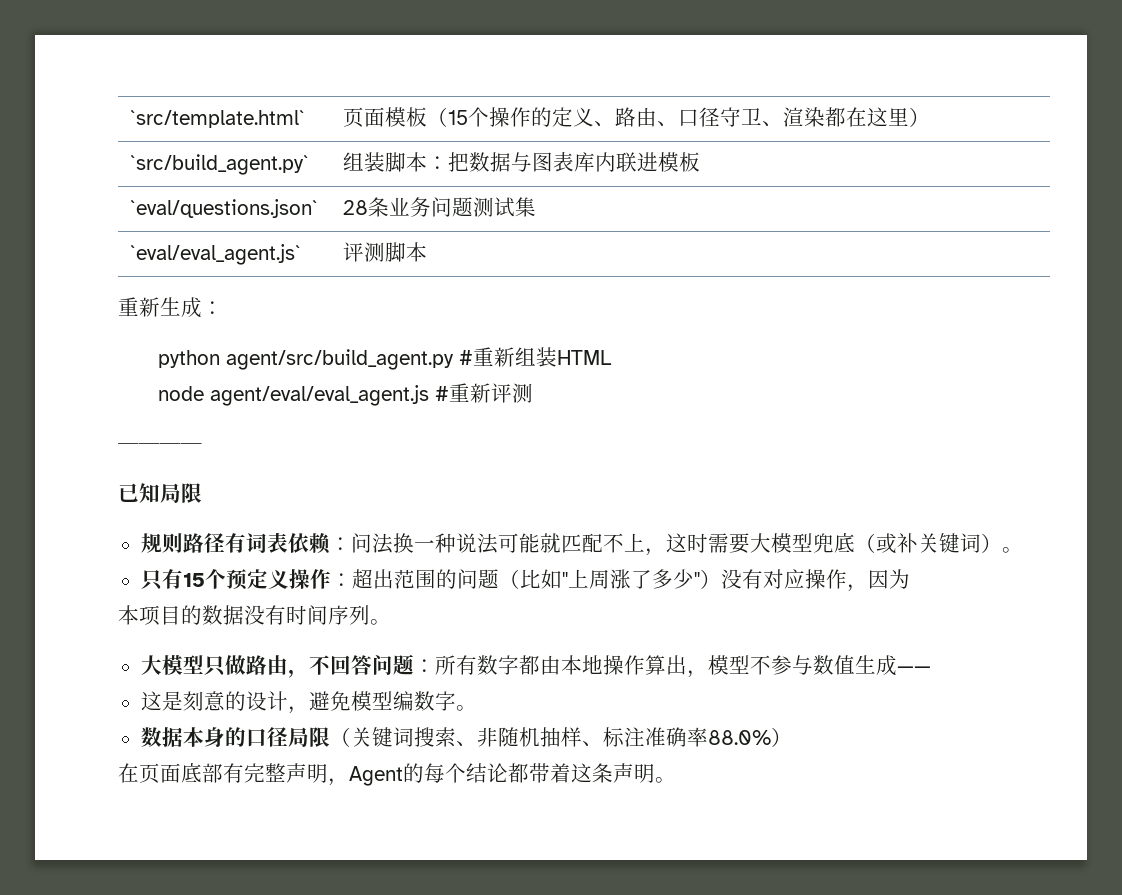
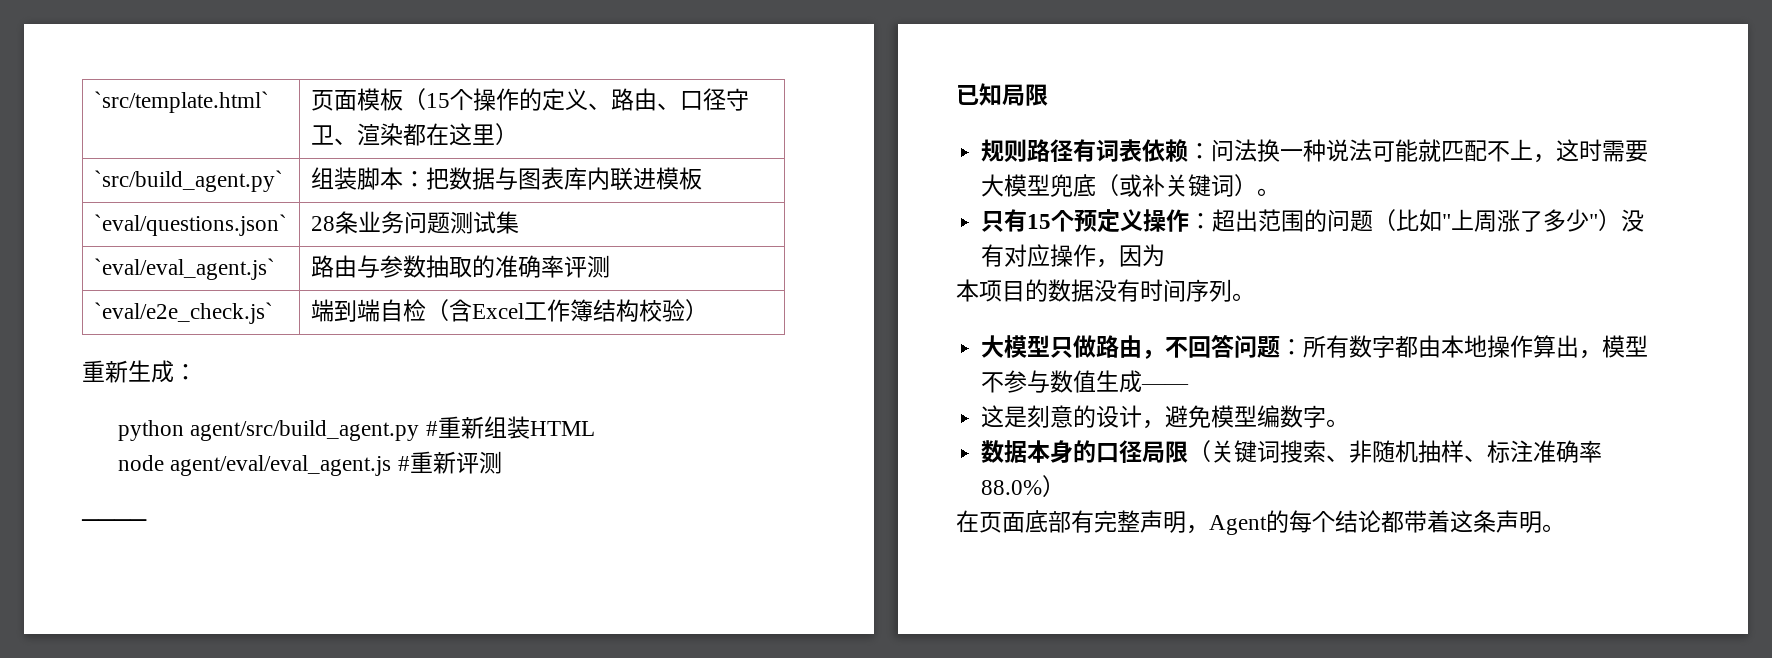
- `eval/eval_agent.js` | 评测脚本
+ `eval/eval_agent.js` | 路由与参数抽取的准确率评测
+ `eval/e2e_check.js` | 端到端自检（含Excel工作簿结构校验）

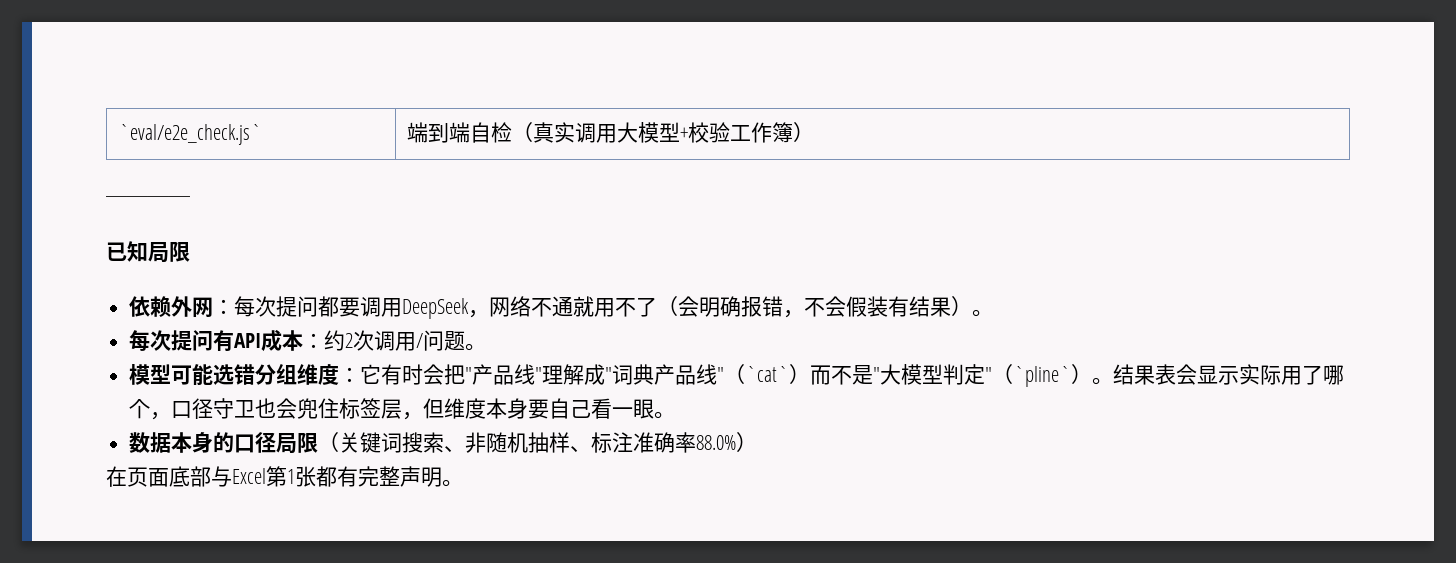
- `src/template.html` | 页面模板（15个操作的定义、路由、口径守卫、渲染都在这里）
- `src/build_agent.py` | 组装脚本：把数据与图表库内联进模板
- `eval/questions.json` | 28条业务问题测试集
- `eval/eval_agent.js` | 路由与参数抽取的准确率评测
- `eval/e2e_check.js` | 端到端自检（含Excel工作簿结构校验）
- 重新生成：
- python agent/src/build_agent.py #重新组装HTML
- node agent/eval/eval_agent.js #重新评测
+ `eval/e2e_check.js` | 端到端自检（真实调用大模型+校验工作簿）
  ────
  已知局限
- 规则路径有词表依赖：问法换一种说法可能就匹配不上，这时需要大模型兜底（或补关键词）。
- 只有15个预定义操作：超出范围的问题（比如"上周涨了多少"）没有对应操作，因为
- 本项目的数据没有时间序列。
- 大模型只做路由，不回答问题：所有数字都由本地操作算出，模型不参与数值生成——
- 这是刻意的设计，避免模型编数字。
+ 依赖外网：每次提问都要调用DeepSeek，网络不通就用不了（会明确报错，不会假装有结果）。
+ 每次提问有API成本：约2次调用/问题。
+ 模型可能选错分组维度：它有时会把"产品线"理解成"词典产品线"（`cat`）而不是"大模型判定"（`pline`）。结果表会显示实际用了哪个，口径守卫也会兜住标签层，但维度本身要自己看一眼。
- 在页面底部有完整声明，Agent的每个结论都带着这条声明。
+ 在页面底部与Excel第1张都有完整声明。

